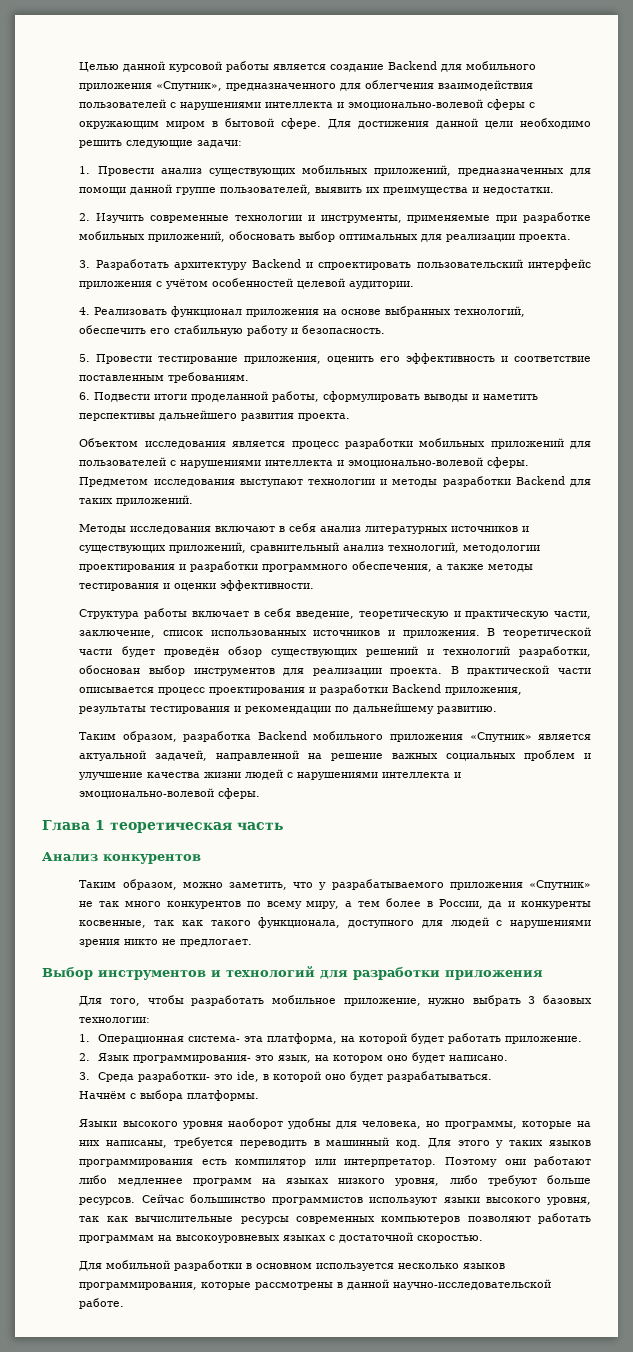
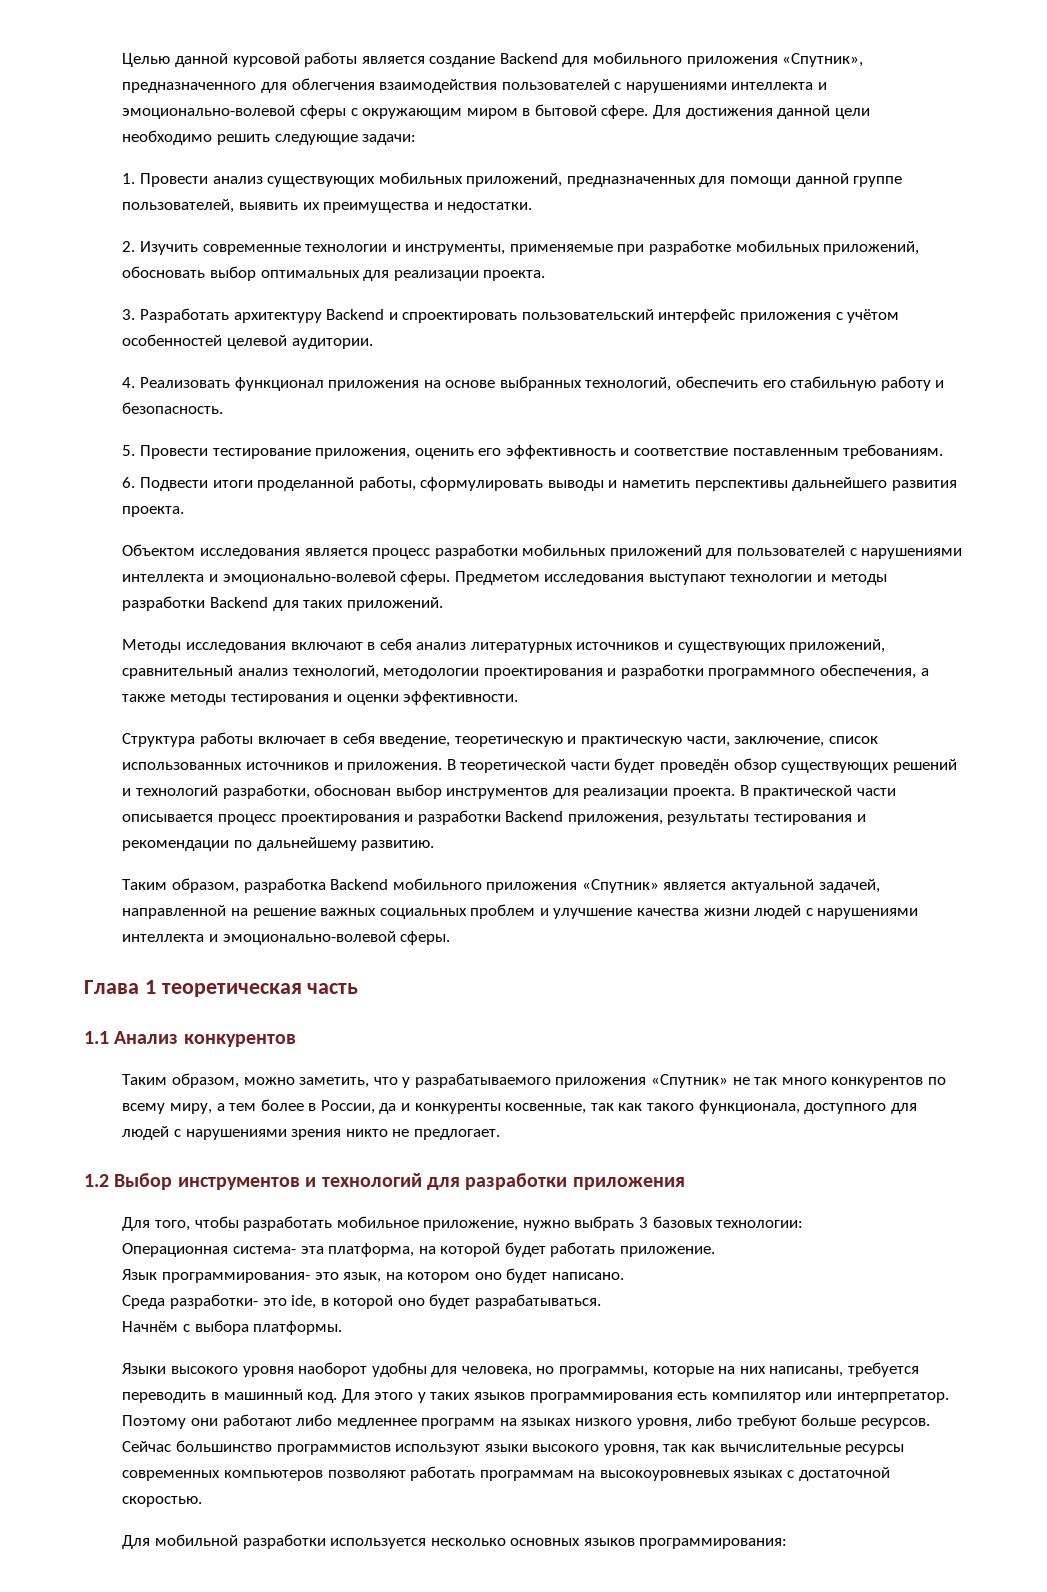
- Анализ конкурентов
+ 1.1 Анализ конкурентов
- Выбор инструментов и технологий для разработки приложения
+ 1.2 Выбор инструментов и технологий для разработки приложения
- 1. Операционная система- эта платформа, на которой будет работать приложение.
+ Операционная система- эта платформа, на которой будет работать приложение.
- 2. Язык программирования- это язык, на котором оно будет написано.
+ Язык программирования- это язык, на котором оно будет написано.
- 3. Среда разработки- это ide, в которой оно будет разрабатываться.
+ Среда разработки- это ide, в которой оно будет разрабатываться.
- Для мобильной разработки в основном используется несколько языков программирования, которые рассмотрены в данной научно-исследовательской работе.
+ Для мобильной разработки используется несколько основных языков программирования:

